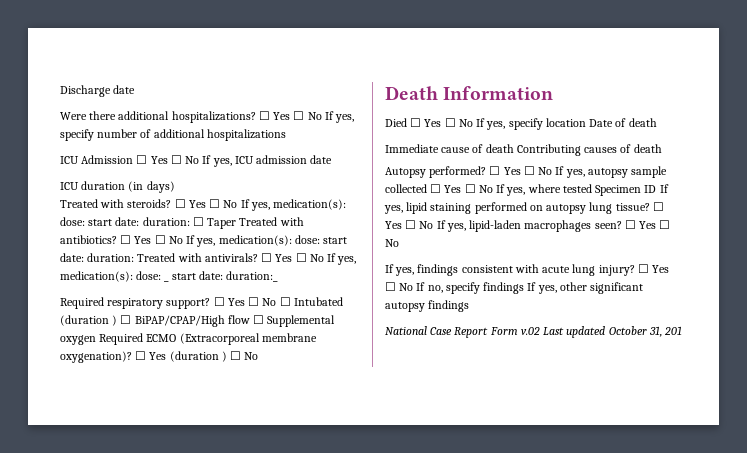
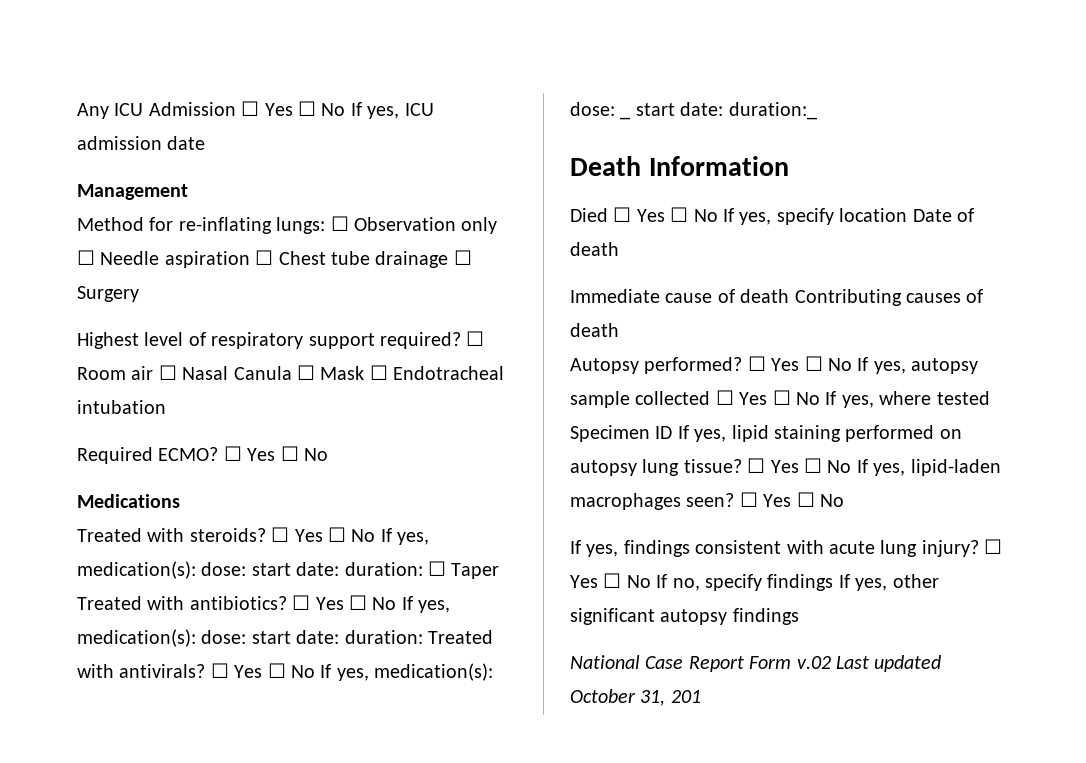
- Discharge date
- Were there additional hospitalizations? ☐ Yes ☐ No If yes, specify number of additional hospitalizations
- ICU Admission ☐ Yes ☐ No If yes, ICU admission date
+ Any ICU Admission ☐ Yes ☐ No If yes, ICU admission date
- ICU duration (in days)
+ Management
+ Method for re-inflating lungs: ☐ Observation only ☐ Needle aspiration ☐ Chest tube drainage ☐ Surgery
+ Highest level of respiratory support required? ☐ Room air ☐ Nasal Canula ☐ Mask ☐ Endotracheal intubation
+ Required ECMO? ☐ Yes ☐ No
+ Medications
- Required respiratory support? ☐ Yes ☐ No ☐ Intubated (duration ) ☐ BiPAP/CPAP/High flow ☐ Supplemental oxygen Required ECMO (Extracorporeal membrane oxygenation)? ☐ Yes (duration ) ☐ No

